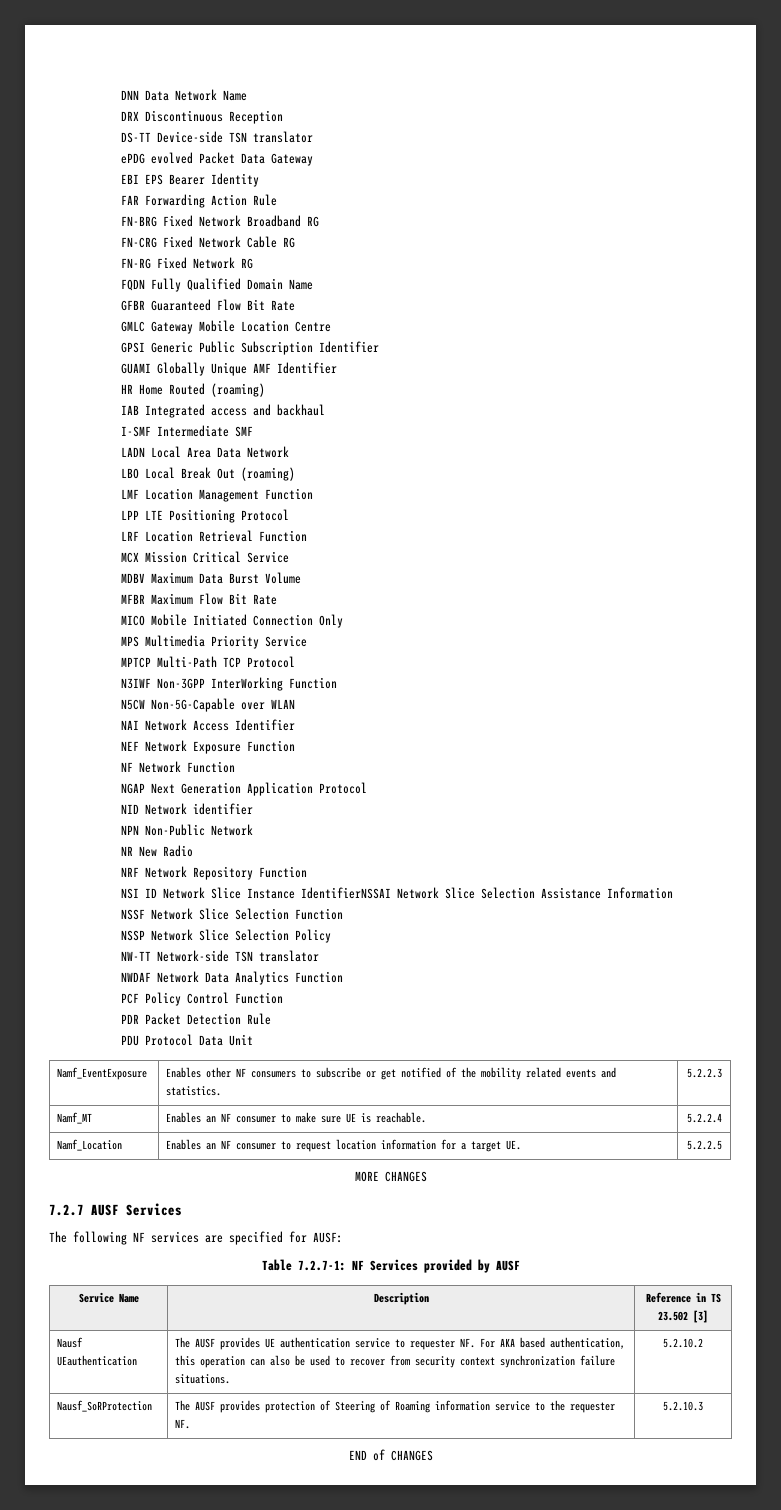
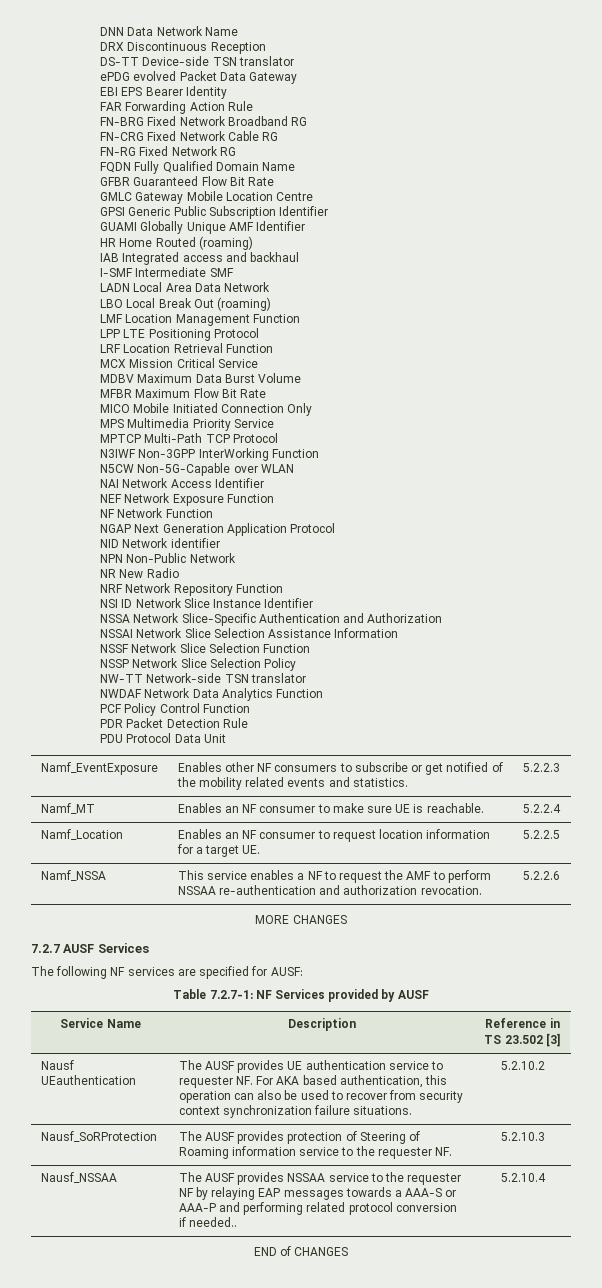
- NSI ID Network Slice Instance IdentifierNSSAI Network Slice Selection Assistance Information
+ NSI ID Network Slice Instance Identifier
+ NSSA Network Slice-Specific Authentication and Authorization
+ NSSAI Network Slice Selection Assistance Information
+ Namf_NSSA | This service enables a NF to request the AMF to perform NSSAA re-authentication and authorization revocation. | 5.2.2.6
+ Nausf_NSSAA | The AUSF provides NSSAA service to the requester NF by relaying EAP messages towards a AAA-S or AAA-P and performing related protocol conversion if needed.. | 5.2.10.4

